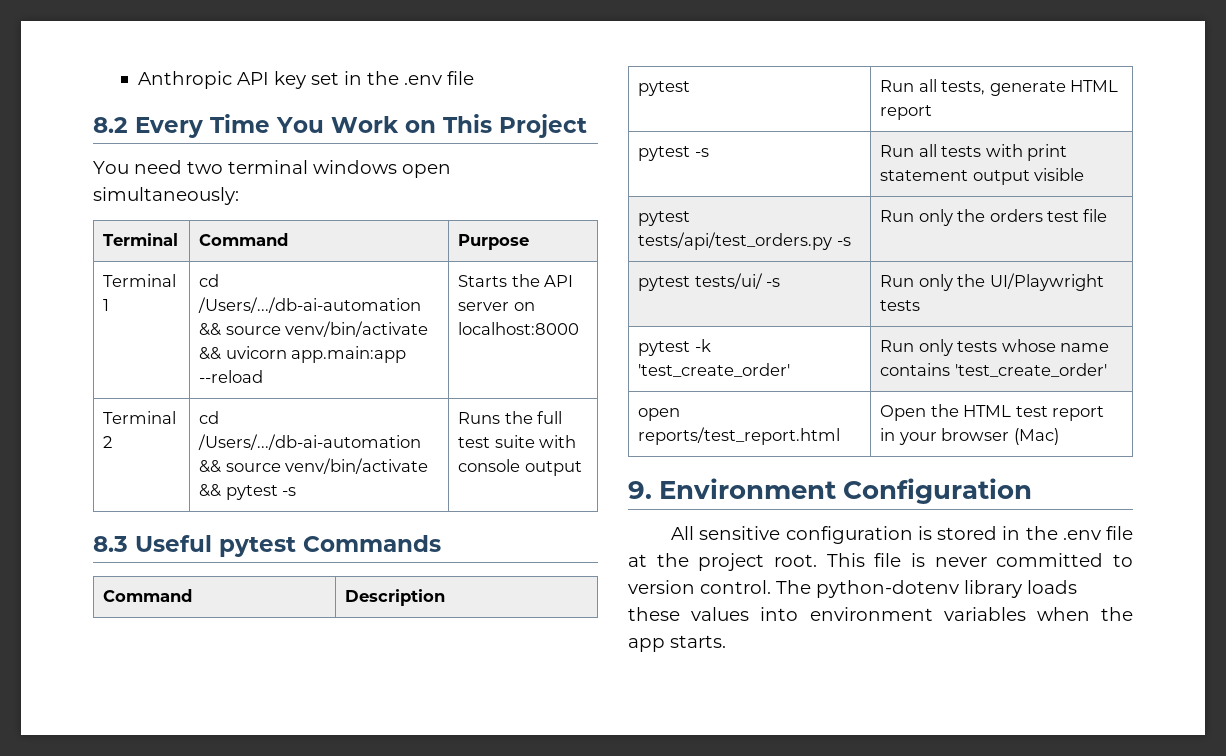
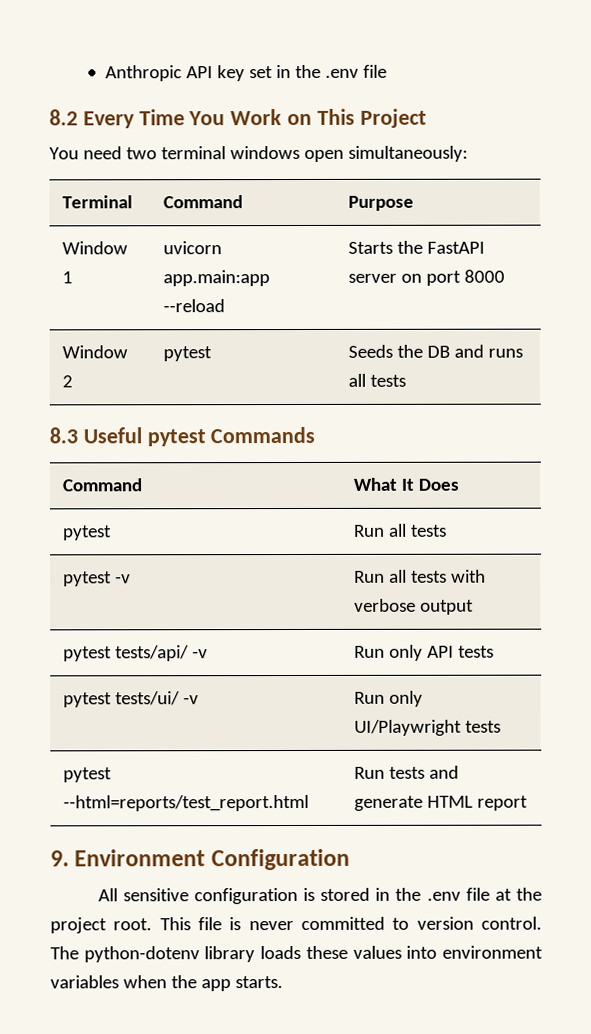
- Terminal 1 | cd /Users/.../db-ai-automation && source venv/bin/activate && uvicorn app.main:app --reload | Starts the API server on localhost:8000
- Terminal 2 | cd /Users/.../db-ai-automation && source venv/bin/activate && pytest -s | Runs the full test suite with console output
+ Window 1 | uvicorn app.main:app --reload | Starts the FastAPI server on port 8000
+ Window 2 | pytest | Seeds the DB and runs all tests
- Command | Description
+ Command | What It Does
- pytest | Run all tests, generate HTML report
- pytest -s | Run all tests with print statement output visible
- pytest tests/api/test_orders.py -s | Run only the orders test file
+ pytest | Run all tests
+ pytest -v | Run all tests with verbose output
+ pytest tests/api/ -v | Run only API tests
- pytest tests/ui/ -s | Run only the UI/Playwright tests
+ pytest tests/ui/ -v | Run only UI/Playwright tests
- pytest -k 'test_create_order' | Run only tests whose name contains 'test_create_order'
- open reports/test_report.html | Open the HTML test report in your browser (Mac)
+ pytest --html=reports/test_report.html | Run tests and generate HTML report

